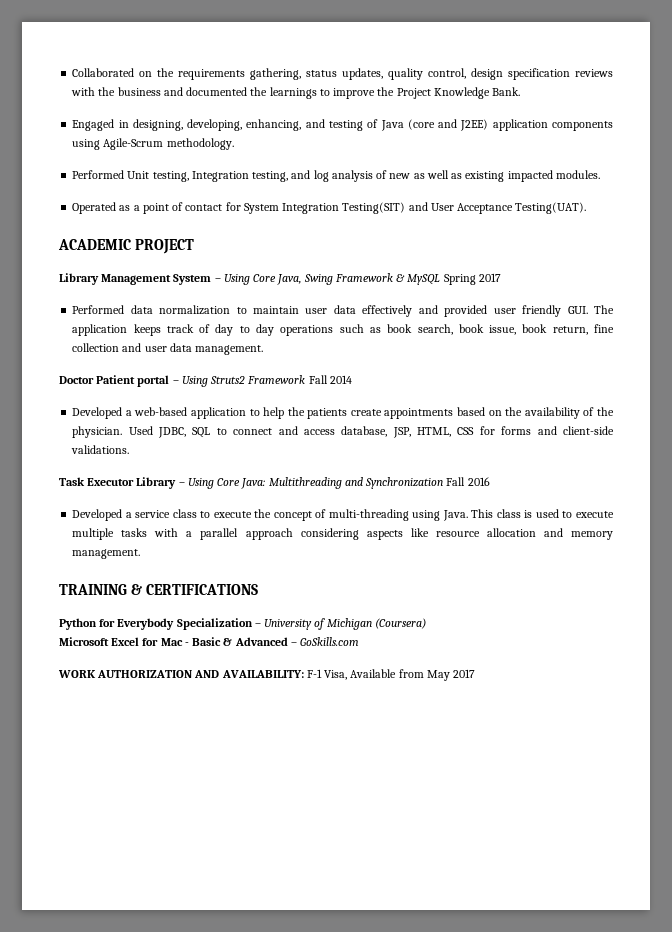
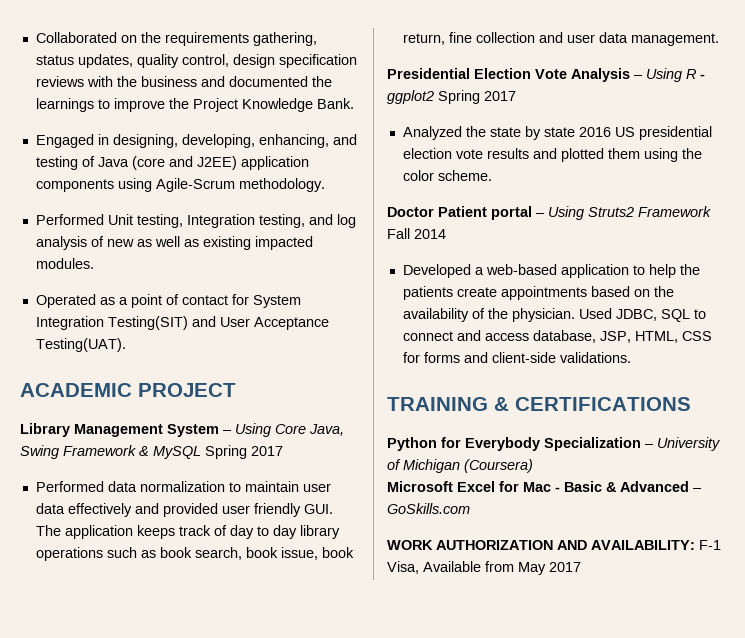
- Performed data normalization to maintain user data effectively and provided user friendly GUI. The application keeps track of day to day operations such as book search, book issue, book return, fine collection and user data management.
+ Performed data normalization to maintain user data effectively and provided user friendly GUI. The application keeps track of day to day library operations such as book search, book issue, book return, fine collection and user data management.
+ Presidential Election Vote Analysis – Using R - ggplot2 Spring 2017
+ Analyzed the state by state 2016 US presidential election vote results and plotted them using the color scheme.
- Task Executor Library – Using Core Java: Multithreading and Synchronization Fall 2016
- Developed a service class to execute the concept of multi-threading using Java. This class is used to execute multiple tasks with a parallel approach considering aspects like resource allocation and memory management.

